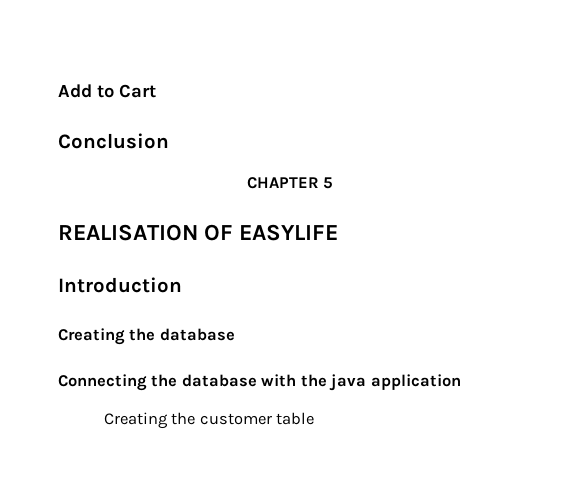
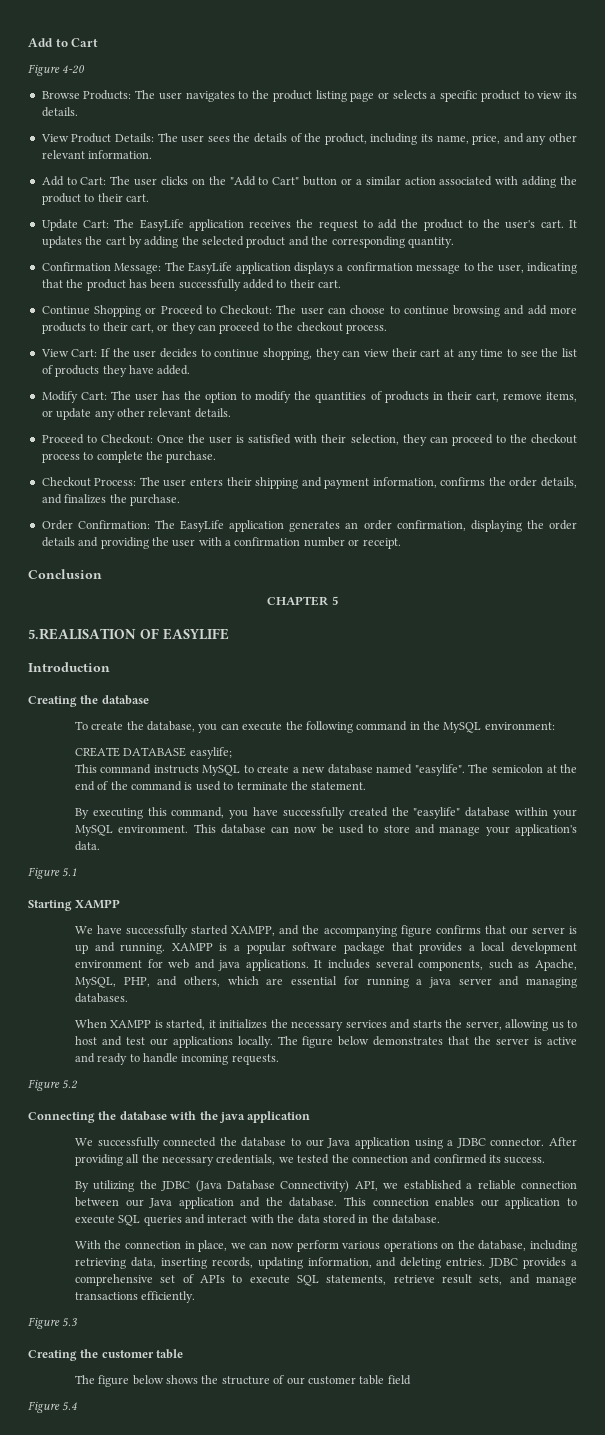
+ Figure 4-20
+ Browse Products: The user navigates to the product listing page or selects a specific product to view its details.
+ View Product Details: The user sees the details of the product, including its name, price, and any other relevant information.
+ Add to Cart: The user clicks on the "Add to Cart" button or a similar action associated with adding the product to their cart.
+ Update Cart: The EasyLife application receives the request to add the product to the user's cart. It updates the cart by adding the selected product and the corresponding quantity.
+ Confirmation Message: The EasyLife application displays a confirmation message to the user, indicating that the product has been successfully added to their cart.
+ Continue Shopping or Proceed to Checkout: The user can choose to continue browsing and add more products to their cart, or they can proceed to the checkout process.
+ View Cart: If the user decides to continue shopping, they can view their cart at any time to see the list of products they have added.
+ Modify Cart: The user has the option to modify the quantities of products in their cart, remove items, or update any other relevant details.
+ Proceed to Checkout: Once the user is satisfied with their selection, they can proceed to the checkout process to complete the purchase.
+ Checkout Process: The user enters their shipping and payment information, confirms the order details, and finalizes the purchase.
+ Order Confirmation: The EasyLife application generates an order confirmation, displaying the order details and providing the user with a confirmation number or receipt.
- REALISATION OF EASYLIFE
+ 5.REALISATION OF EASYLIFE
+ To create the database, you can execute the following command in the MySQL environment:
+ CREATE DATABASE easylife;
+ This command instructs MySQL to create a new database named "easylife". The semicolon at the end of the command is used to terminate the statement.
+ By executing this command, you have successfully created the "easylife" database within your MySQL environment. This database can now be used to store and manage your application's data.
+ Figure 5.1
+ Starting XAMPP
+ We have successfully started XAMPP, and the accompanying figure confirms that our server is up and running. XAMPP is a popular software package that provides a local development environment for web and java applications. It includes several components, such as Apache, MySQL, PHP, and others, which are essential for running a java server and managing databases.
+ When XAMPP is started, it initializes the necessary services and starts the server, allowing us to host and test our applications locally. The figure below demonstrates that the server is active and ready to handle incoming requests.
+ Figure 5.2
+ We successfully connected the database to our Java application using a JDBC connector. After providing all the necessary credentials, we tested the connection and confirmed its success.
+ By utilizing the JDBC (Java Database Connectivity) API, we established a reliable connection between our Java application and the database. This connection enables our application to execute SQL queries and interact with the data stored in the database.
+ With the connection in place, we can now perform various operations on the database, including retrieving data, inserting records, updating information, and deleting entries. JDBC provides a comprehensive set of APIs to execute SQL statements, retrieve result sets, and manage transactions efficiently.
+ Figure 5.3
  Creating the customer table
+ The figure below shows the structure of our customer table field
+ Figure 5.4

